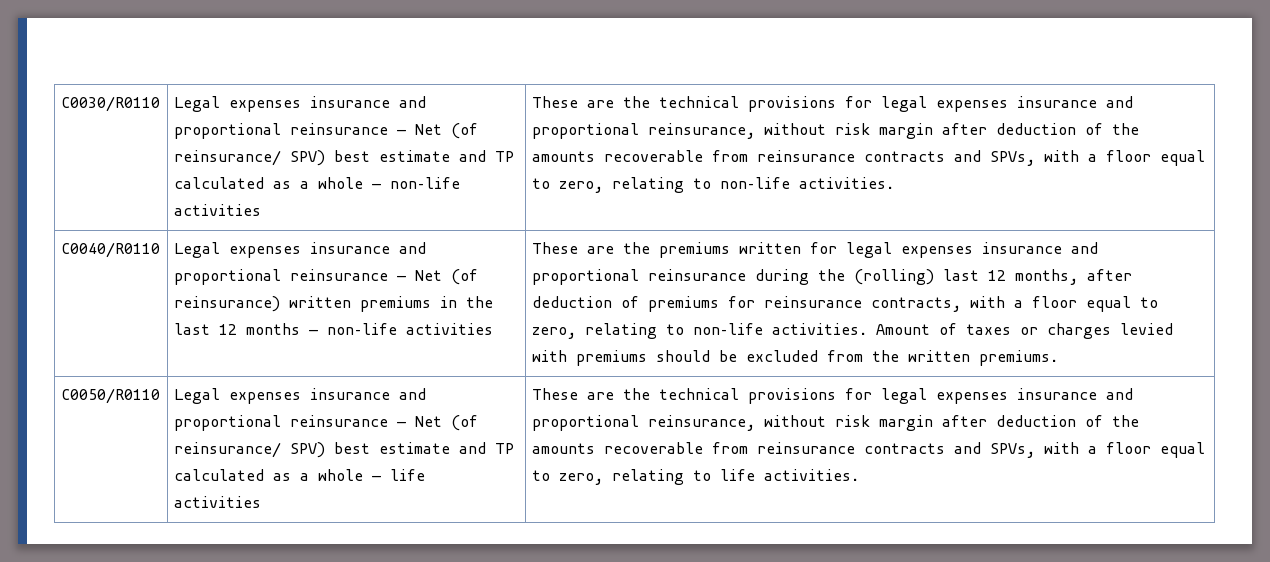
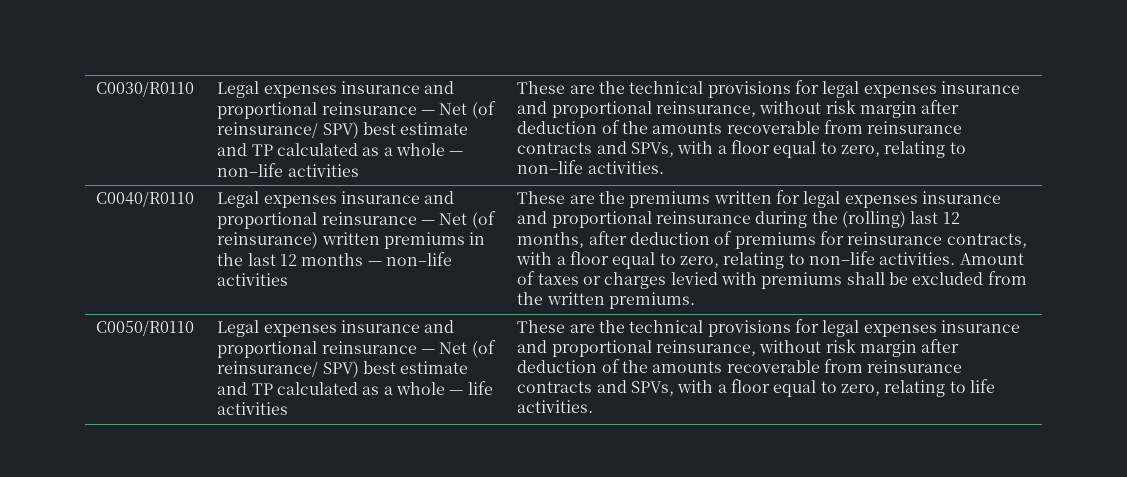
- Amount of taxes or charges levied with premiums should be excluded from the written premiums.
+ Amount of taxes or charges levied with premiums shall be excluded from the written premiums.

